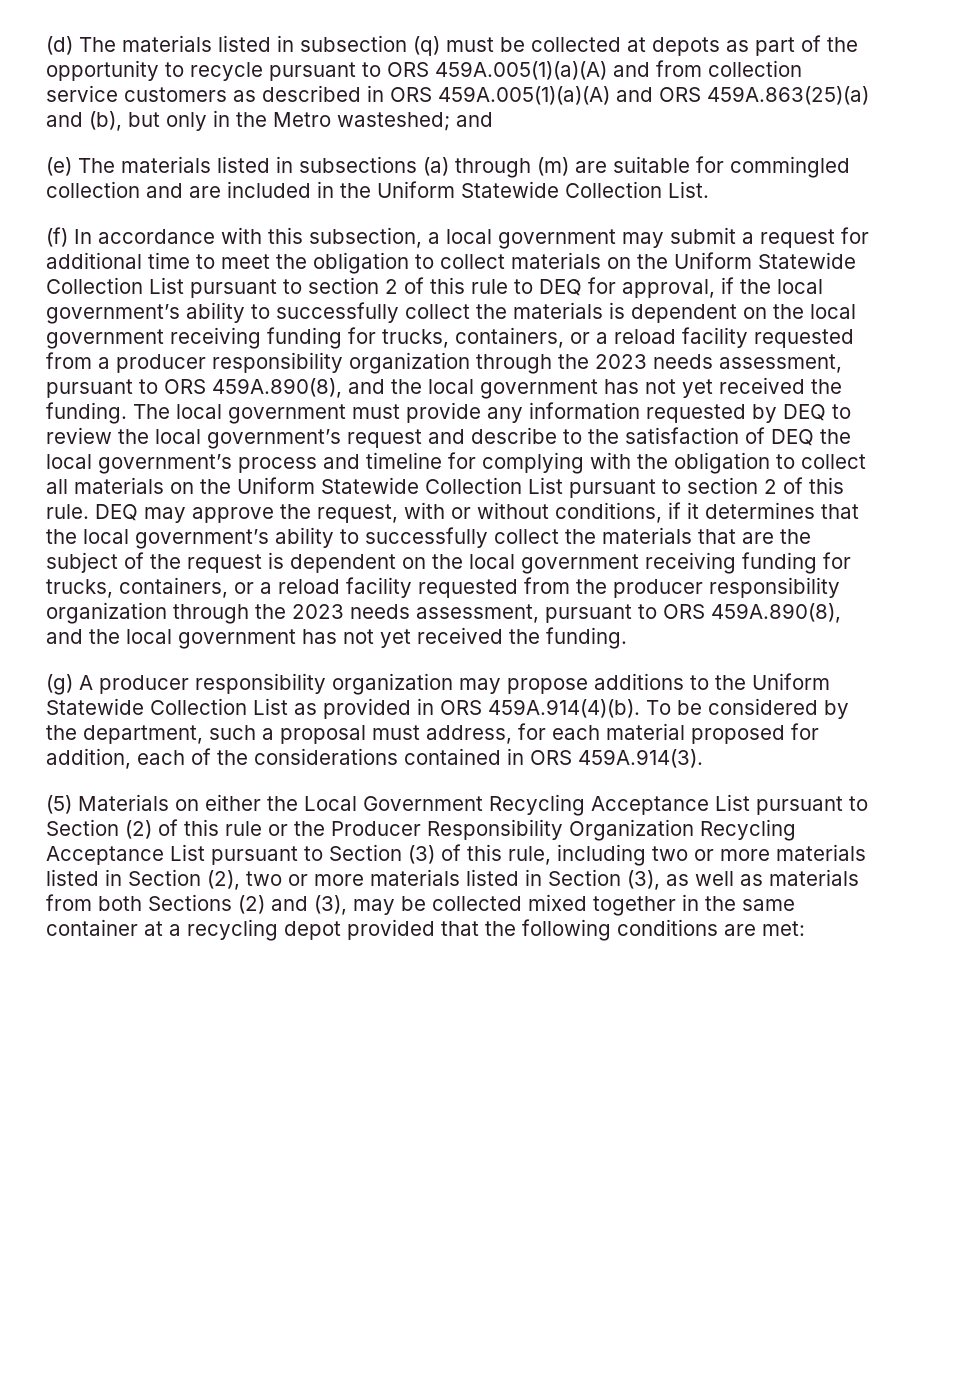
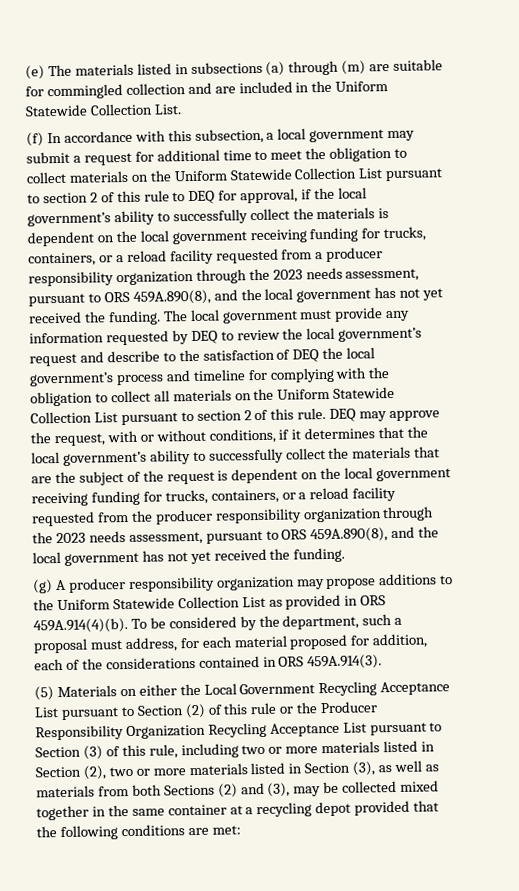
- (d) The materials listed in subsection (q) must be collected at depots as part of the opportunity to recycle pursuant to ORS 459A.005(1)(a)(A) and from collection service customers as described in ORS 459A.005(1)(a)(A) and ORS 459A.863(25)(a) and (b), but only in the Metro wasteshed; and

